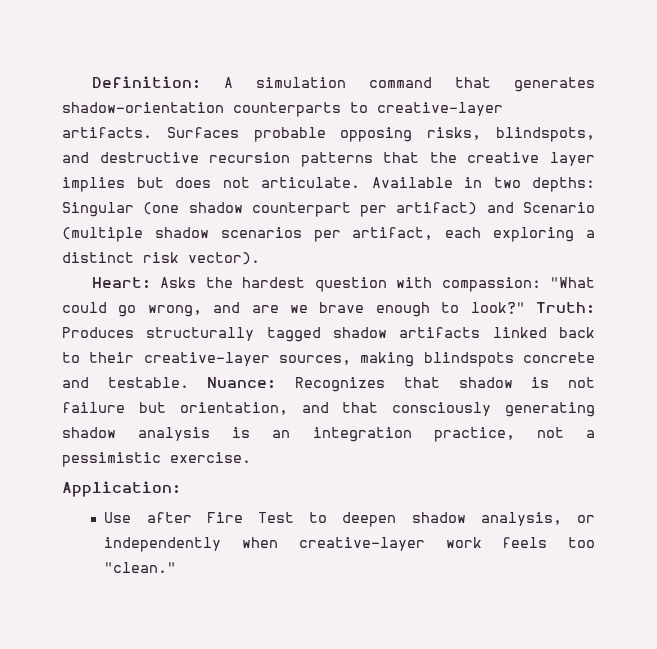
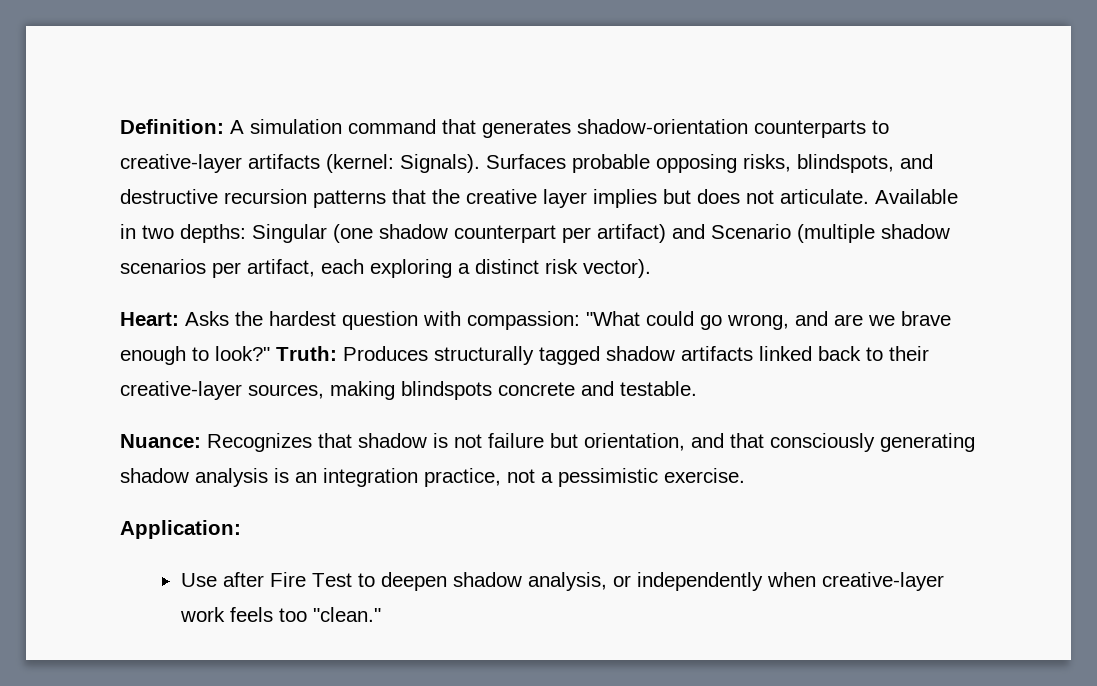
- Definition: A simulation command that generates shadow-orientation counterparts to creative-layer artifacts.
+ Definition: A simulation command that generates shadow-orientation counterparts to creative-layer artifacts (kernel: Signals).
- Truth: Produces structurally tagged shadow artifacts linked back to their creative-layer sources, making blindspots concrete and testable. Nuance: Recognizes that shadow is not failure but orientation, and that consciously generating shadow analysis is an integration practice, not a pessimistic exercise.
+ Truth: Produces structurally tagged shadow artifacts linked back to their creative-layer sources, making blindspots concrete and testable.
+ Nuance: Recognizes that shadow is not failure but orientation, and that consciously generating shadow analysis is an integration practice, not a pessimistic exercise.

